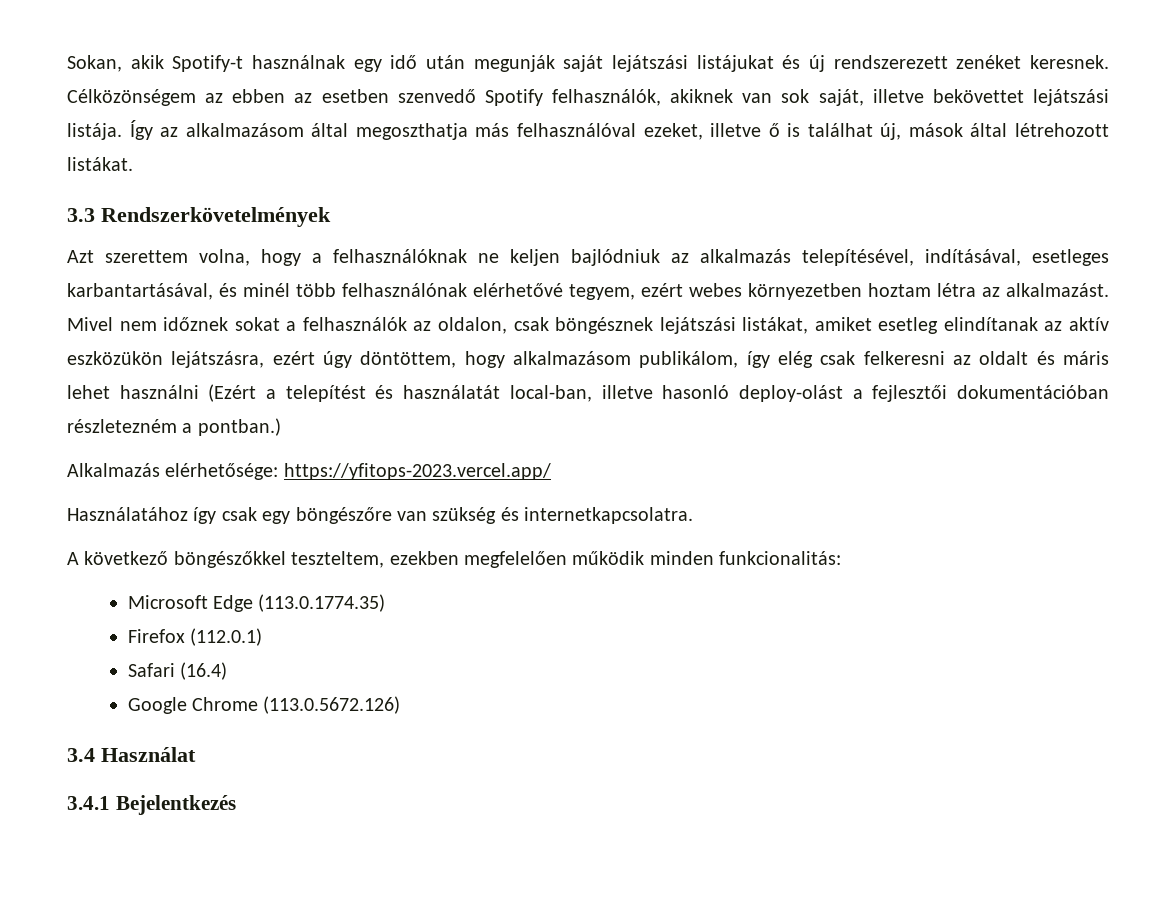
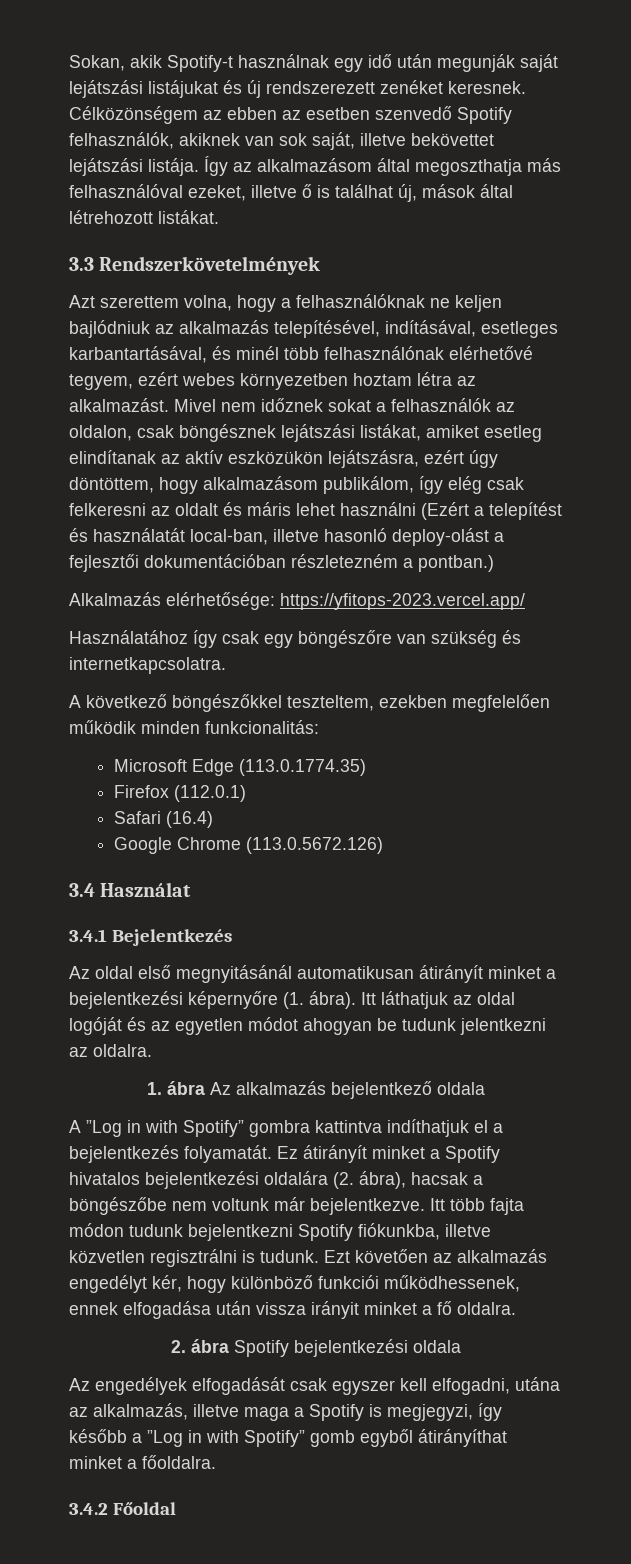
+ Az oldal első megnyitásánál automatikusan átirányít minket a bejelentkezési képernyőre (1. ábra). Itt láthatjuk az oldal logóját és az egyetlen módot ahogyan be tudunk jelentkezni az oldalra.
+ 1. ábra Az alkalmazás bejelentkező oldala
+ A ”Log in with Spotify” gombra kattintva indíthatjuk el a bejelentkezés folyamatát. Ez átirányít minket a Spotify hivatalos bejelentkezési oldalára (2. ábra), hacsak a böngészőbe nem voltunk már bejelentkezve. Itt több fajta módon tudunk bejelentkezni Spotify fiókunkba, illetve közvetlen regisztrálni is tudunk. Ezt követően az alkalmazás engedélyt kér, hogy különböző funkciói működhessenek, ennek elfogadása után vissza irányit minket a fő oldalra.
+ 2. ábra Spotify bejelentkezési oldala
+ Az engedélyek elfogadását csak egyszer kell elfogadni, utána az alkalmazás, illetve maga a Spotify is megjegyzi, így később a ”Log in with Spotify” gomb egyből átirányíthat minket a főoldalra.
+ 3.4.2 Főoldal

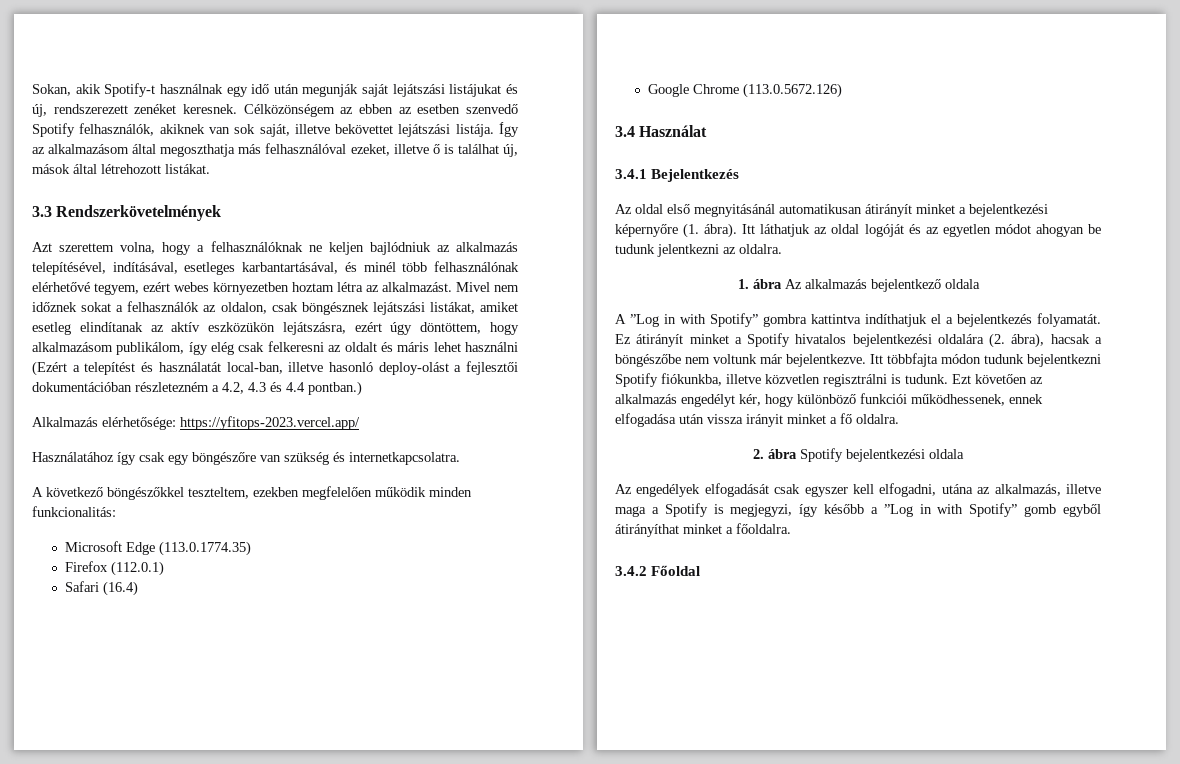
- Sokan, akik Spotify-t használnak egy idő után megunják saját lejátszási listájukat és új rendszerezett zenéket keresnek.
+ Sokan, akik Spotify-t használnak egy idő után megunják saját lejátszási listájukat és új, rendszerezett zenéket keresnek.
- Mivel nem időznek sokat a felhasználók az oldalon, csak böngésznek lejátszási listákat, amiket esetleg elindítanak az aktív eszközükön lejátszásra, ezért úgy döntöttem, hogy alkalmazásom publikálom, így elég csak felkeresni az oldalt és máris lehet használni (Ezért a telepítést és használatát local-ban, illetve hasonló deploy-olást a fejlesztői dokumentációban részletezném a pontban.)
+ Mivel nem időznek sokat a felhasználók az oldalon, csak böngésznek lejátszási listákat, amiket esetleg elindítanak az aktív eszközükön lejátszásra, ezért úgy döntöttem, hogy alkalmazásom publikálom, így elég csak felkeresni az oldalt és máris lehet használni (Ezért a telepítést és használatát local-ban, illetve hasonló deploy-olást a fejlesztői dokumentációban részletezném a 4.2, 4.3 és 4.4 pontban.)
- Itt több fajta módon tudunk bejelentkezni Spotify fiókunkba, illetve közvetlen regisztrálni is tudunk.
+ Itt többfajta módon tudunk bejelentkezni Spotify fiókunkba, illetve közvetlen regisztrálni is tudunk.

